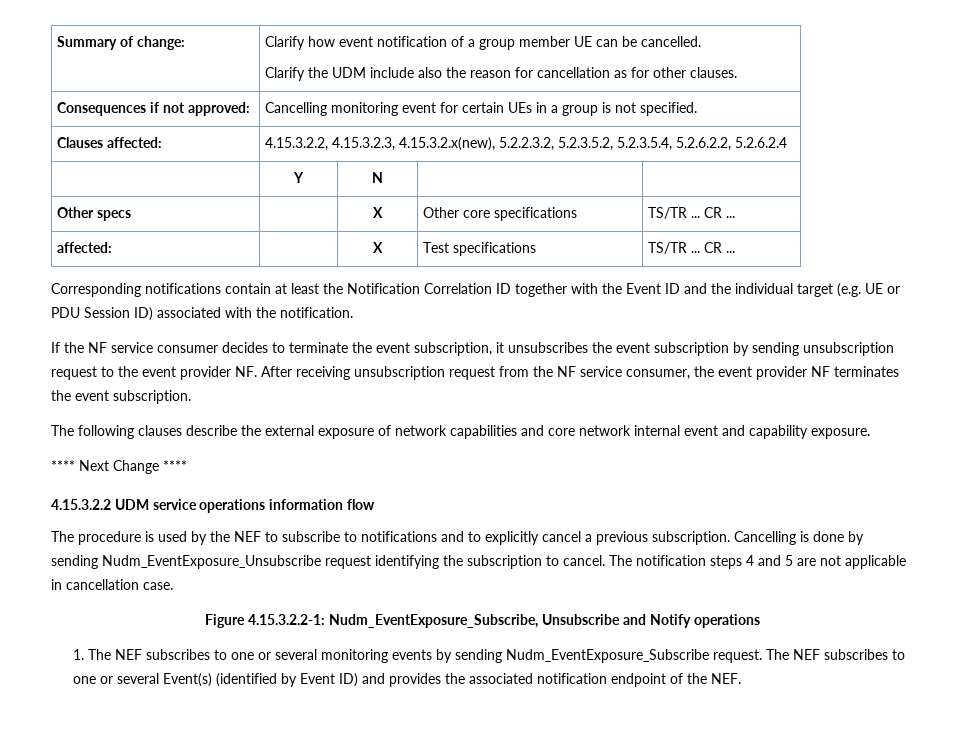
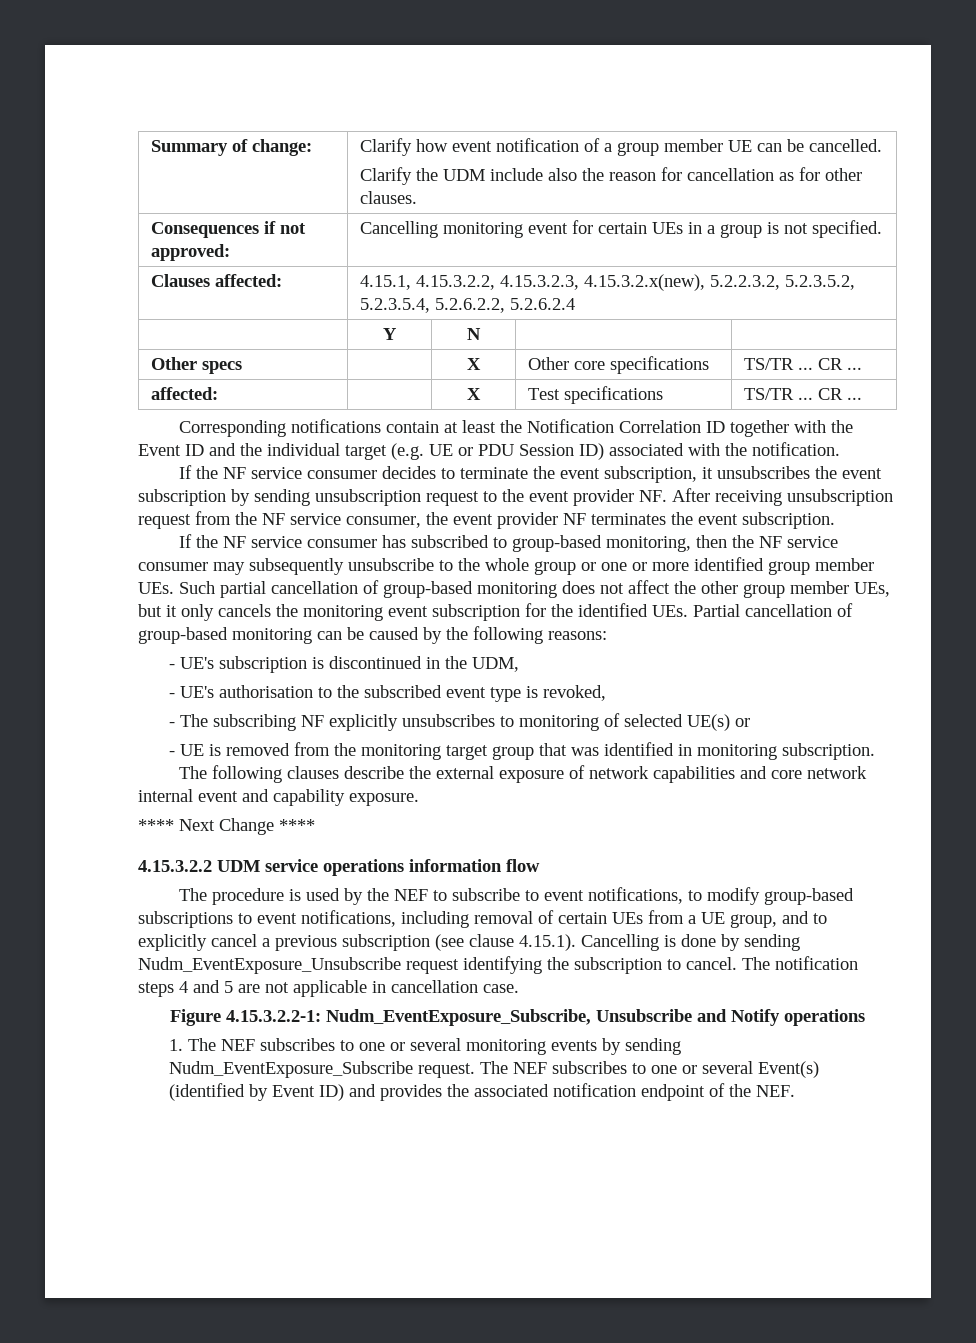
- Clauses affected: | 4.15.3.2.2, 4.15.3.2.3, 4.15.3.2.x(new), 5.2.2.3.2, 5.2.3.5.2, 5.2.3.5.4, 5.2.6.2.2, 5.2.6.2.4
+ Clauses affected: | 4.15.1, 4.15.3.2.2, 4.15.3.2.3, 4.15.3.2.x(new), 5.2.2.3.2, 5.2.3.5.2, 5.2.3.5.4, 5.2.6.2.2, 5.2.6.2.4
+ If the NF service consumer has subscribed to group-based monitoring, then the NF service consumer may subsequently unsubscribe to the whole group or one or more identified group member UEs. Such partial cancellation of group-based monitoring does not affect the other group member UEs, but it only cancels the monitoring event subscription for the identified UEs. Partial cancellation of group-based monitoring can be caused by the following reasons:
+ - UE's subscription is discontinued in the UDM,
+ - UE's authorisation to the subscribed event type is revoked,
+ - The subscribing NF explicitly unsubscribes to monitoring of selected UE(s) or
+ - UE is removed from the monitoring target group that was identified in monitoring subscription.
- The procedure is used by the NEF to subscribe to notifications and to explicitly cancel a previous subscription. Cancelling is done by sending Nudm_EventExposure_Unsubscribe request identifying the subscription to cancel.
+ The procedure is used by the NEF to subscribe to event notifications, to modify group-based subscriptions to event notifications, including removal of certain UEs from a UE group, and to explicitly cancel a previous subscription (see clause 4.15.1). Cancelling is done by sending Nudm_EventExposure_Unsubscribe request identifying the subscription to cancel.

